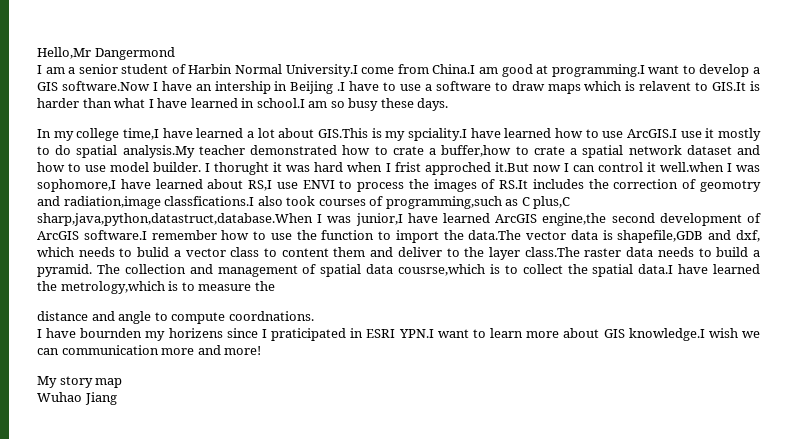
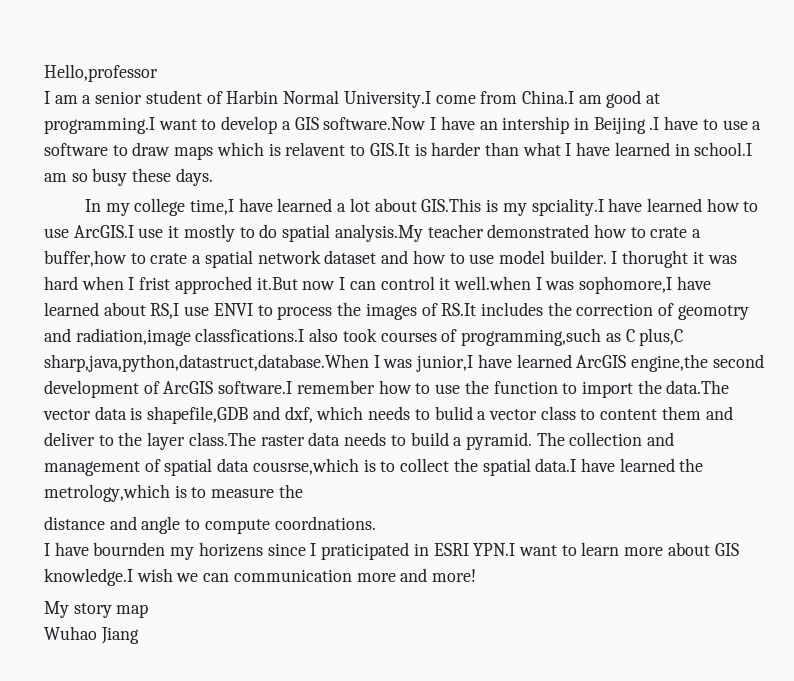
- Hello,Mr Dangermond
+ Hello,professor

